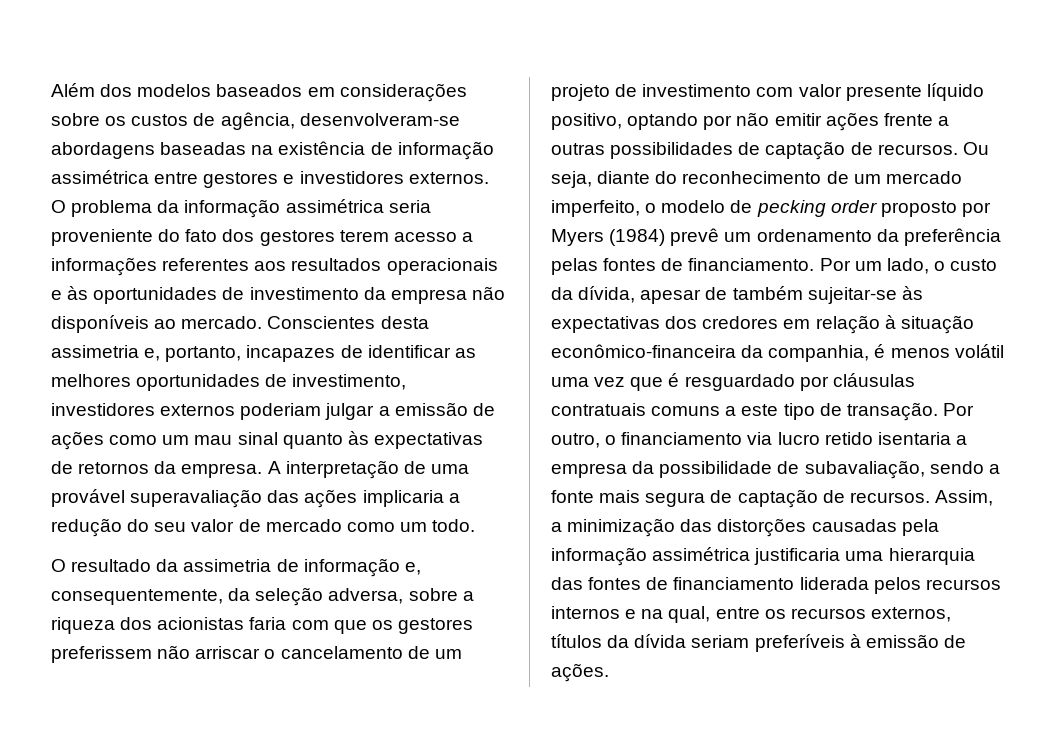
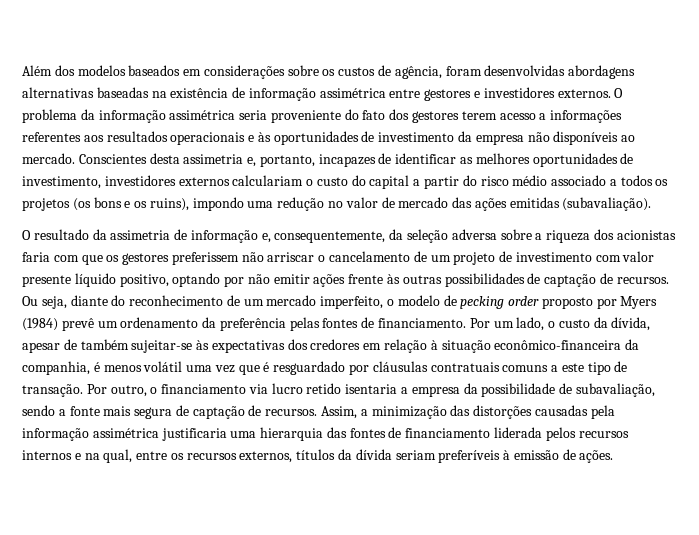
- Além dos modelos baseados em considerações sobre os custos de agência, desenvolveram-se abordagens baseadas na existência de informação assimétrica entre gestores e investidores externos.
+ Além dos modelos baseados em considerações sobre os custos de agência, foram desenvolvidas abordagens alternativas baseadas na existência de informação assimétrica entre gestores e investidores externos.
- Conscientes desta assimetria e, portanto, incapazes de identificar as melhores oportunidades de investimento, investidores externos poderiam julgar a emissão de ações como um mau sinal quanto às expectativas de retornos da empresa. A interpretação de uma provável superavaliação das ações implicaria a redução do seu valor de mercado como um todo.
+ Conscientes desta assimetria e, portanto, incapazes de identificar as melhores oportunidades de investimento, investidores externos calculariam o custo do capital a partir do risco médio associado a todos os projetos (os bons e os ruins), impondo uma redução no valor de mercado das ações emitidas (subavaliação).
- O resultado da assimetria de informação e, consequentemente, da seleção adversa, sobre a riqueza dos acionistas faria com que os gestores preferissem não arriscar o cancelamento de um projeto de investimento com valor presente líquido positivo, optando por não emitir ações frente a outras possibilidades de captação de recursos.
+ O resultado da assimetria de informação e, consequentemente, da seleção adversa sobre a riqueza dos acionistas faria com que os gestores preferissem não arriscar o cancelamento de um projeto de investimento com valor presente líquido positivo, optando por não emitir ações frente às outras possibilidades de captação de recursos.

